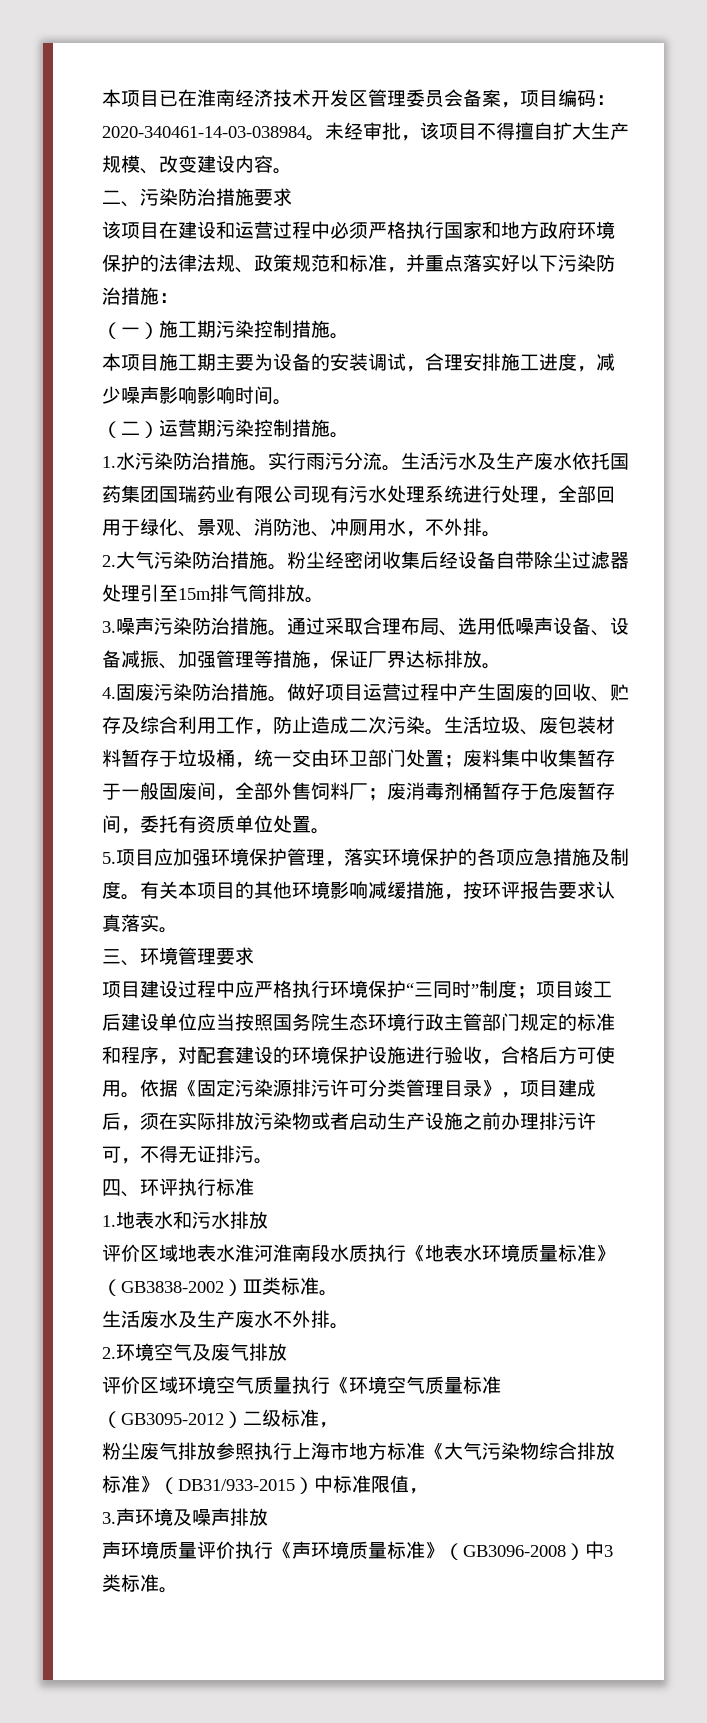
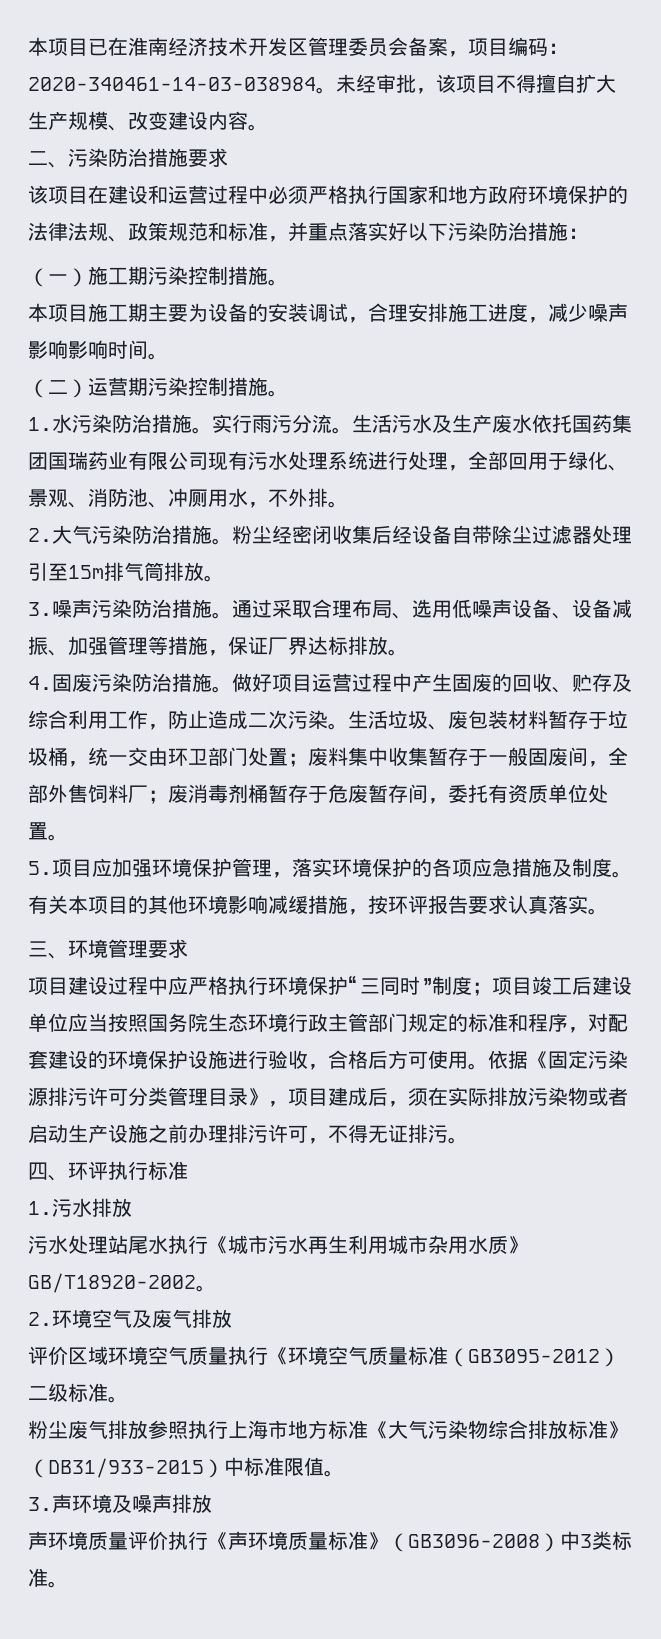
- 1.地表水和污水排放
+ 1.污水排放
- 评价区域地表水淮河淮南段水质执行《地表水环境质量标准》（GB3838-2002）Ⅲ类标准。
- 生活废水及生产废水不外排。
+ 污水处理站尾水执行《城市污水再生利用城市杂用水质》GB/T18920-2002。
- 评价区域环境空气质量执行《环境空气质量标准（GB3095-2012）二级标准，
+ 评价区域环境空气质量执行《环境空气质量标准（GB3095-2012）二级标准。
- 粉尘废气排放参照执行上海市地方标准《大气污染物综合排放标准》（DB31/933-2015）中标准限值，
+ 粉尘废气排放参照执行上海市地方标准《大气污染物综合排放标准》（DB31/933-2015）中标准限值。

